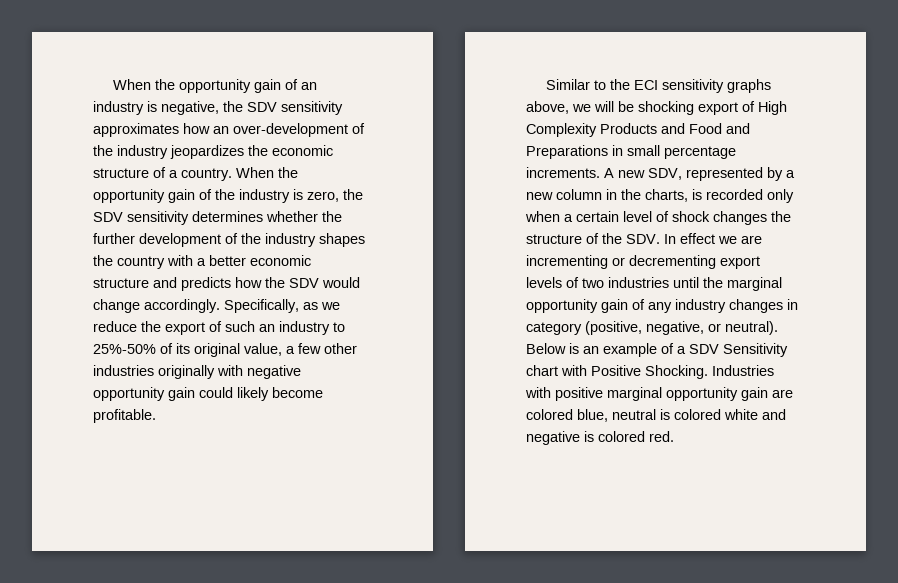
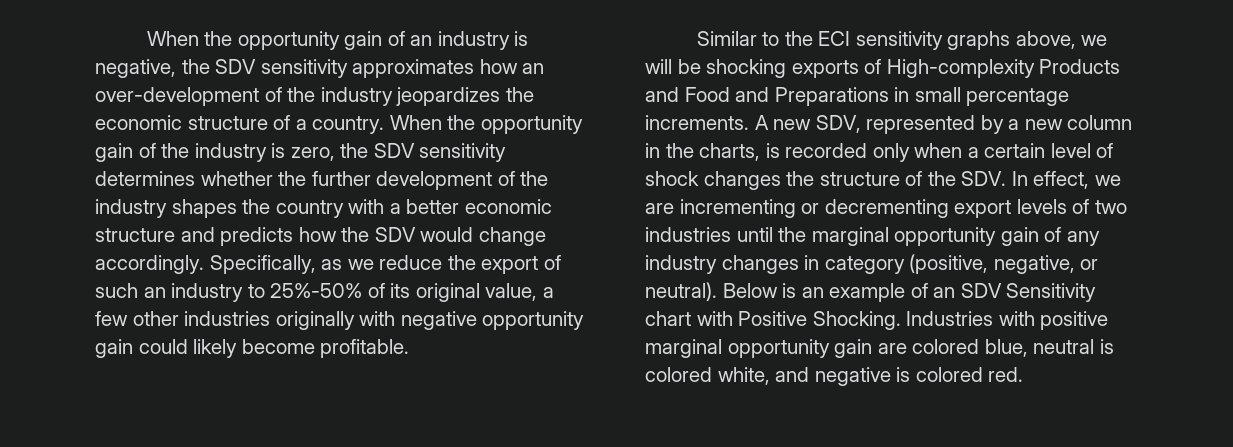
- Similar to the ECI sensitivity graphs above, we will be shocking export of High Complexity Products and Food and Preparations in small percentage increments.
+ Similar to the ECI sensitivity graphs above, we will be shocking exports of High-complexity Products and Food and Preparations in small percentage increments.
- A new SDV, represented by a new column in the charts, is recorded only when a certain level of shock changes the structure of the SDV. In effect we are incrementing or decrementing export levels of two industries until the marginal opportunity gain of any industry changes in category (positive, negative, or neutral).
+ A new SDV, represented by a new column in the charts, is recorded only when a certain level of shock changes the structure of the SDV. In effect, we are incrementing or decrementing export levels of two industries until the marginal opportunity gain of any industry changes in category (positive, negative, or neutral).
- Below is an example of a SDV Sensitivity chart with Positive Shocking.
+ Below is an example of an SDV Sensitivity chart with Positive Shocking.
- Industries with positive marginal opportunity gain are colored blue, neutral is colored white and negative is colored red.
+ Industries with positive marginal opportunity gain are colored blue, neutral is colored white, and negative is colored red.

